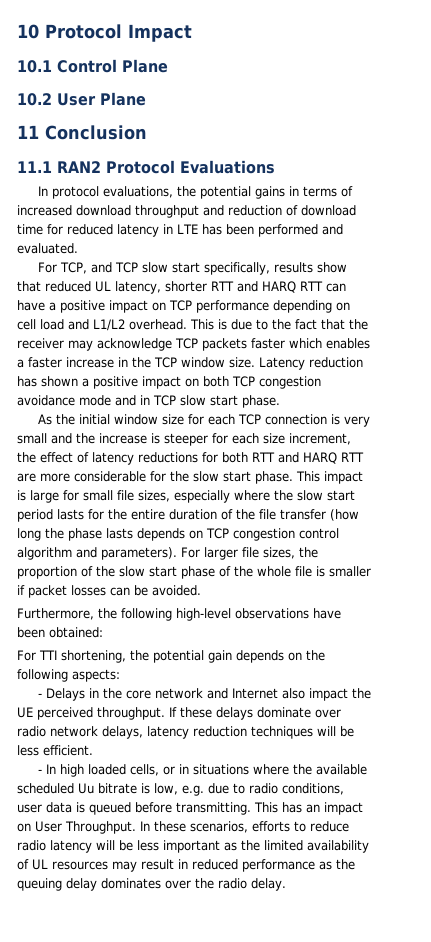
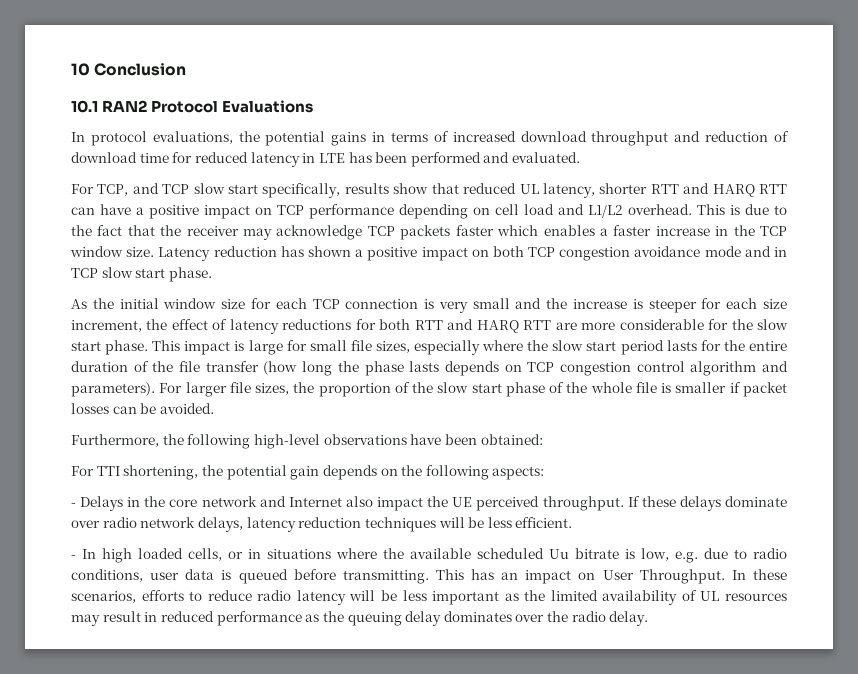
- 10 Protocol Impact
+ 10 Conclusion
- 10.1 Control Plane
- 10.2 User Plane
- 11 Conclusion
- 11.1 RAN2 Protocol Evaluations
+ 10.1 RAN2 Protocol Evaluations

